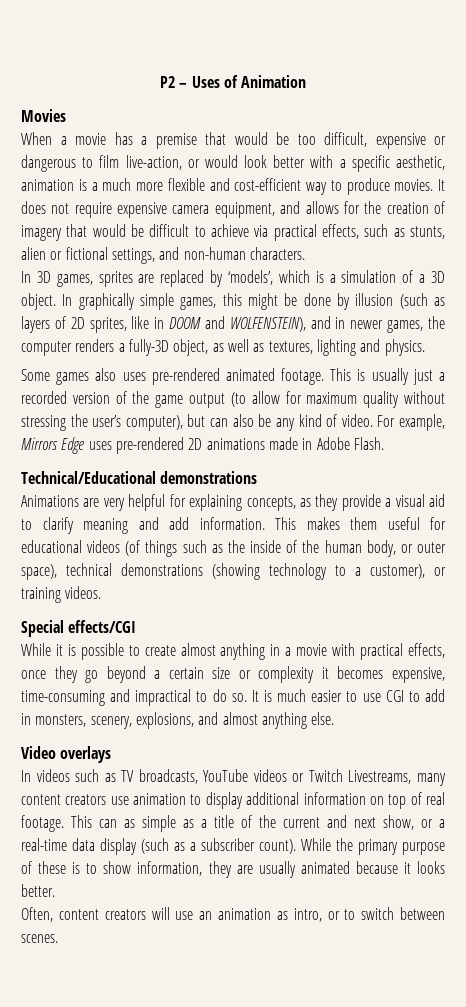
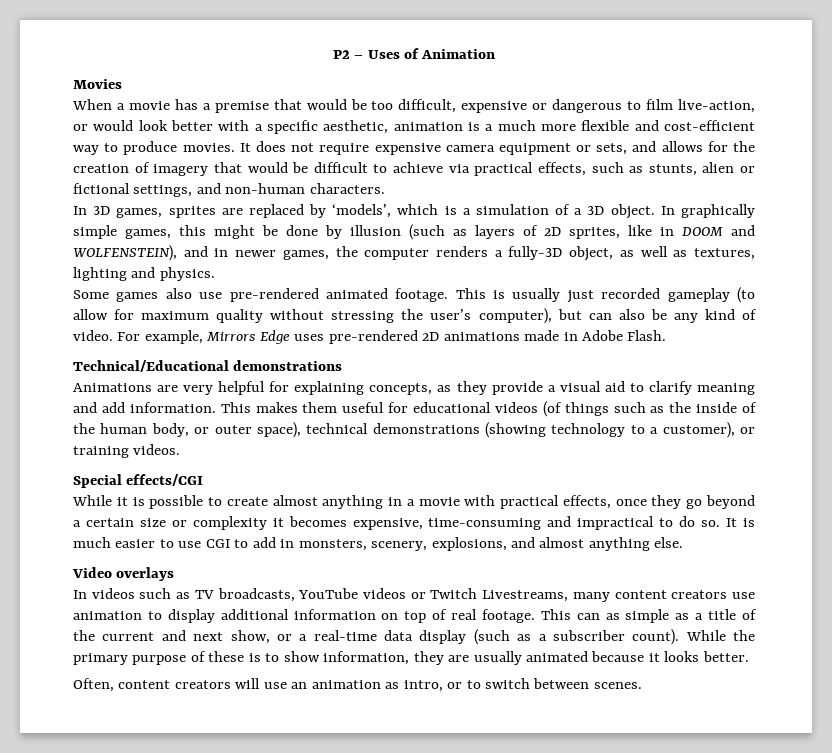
- It does not require expensive camera equipment, and allows for the creation of imagery that would be difficult to achieve via practical effects, such as stunts, alien or fictional settings, and non-human characters.
+ It does not require expensive camera equipment or sets, and allows for the creation of imagery that would be difficult to achieve via practical effects, such as stunts, alien or fictional settings, and non-human characters.
- Some games also uses pre-rendered animated footage.
+ Some games also use pre-rendered animated footage.
- This is usually just a recorded version of the game output (to allow for maximum quality without stressing the user’s computer), but can also be any kind of video.
+ This is usually just recorded gameplay (to allow for maximum quality without stressing the user’s computer), but can also be any kind of video.

